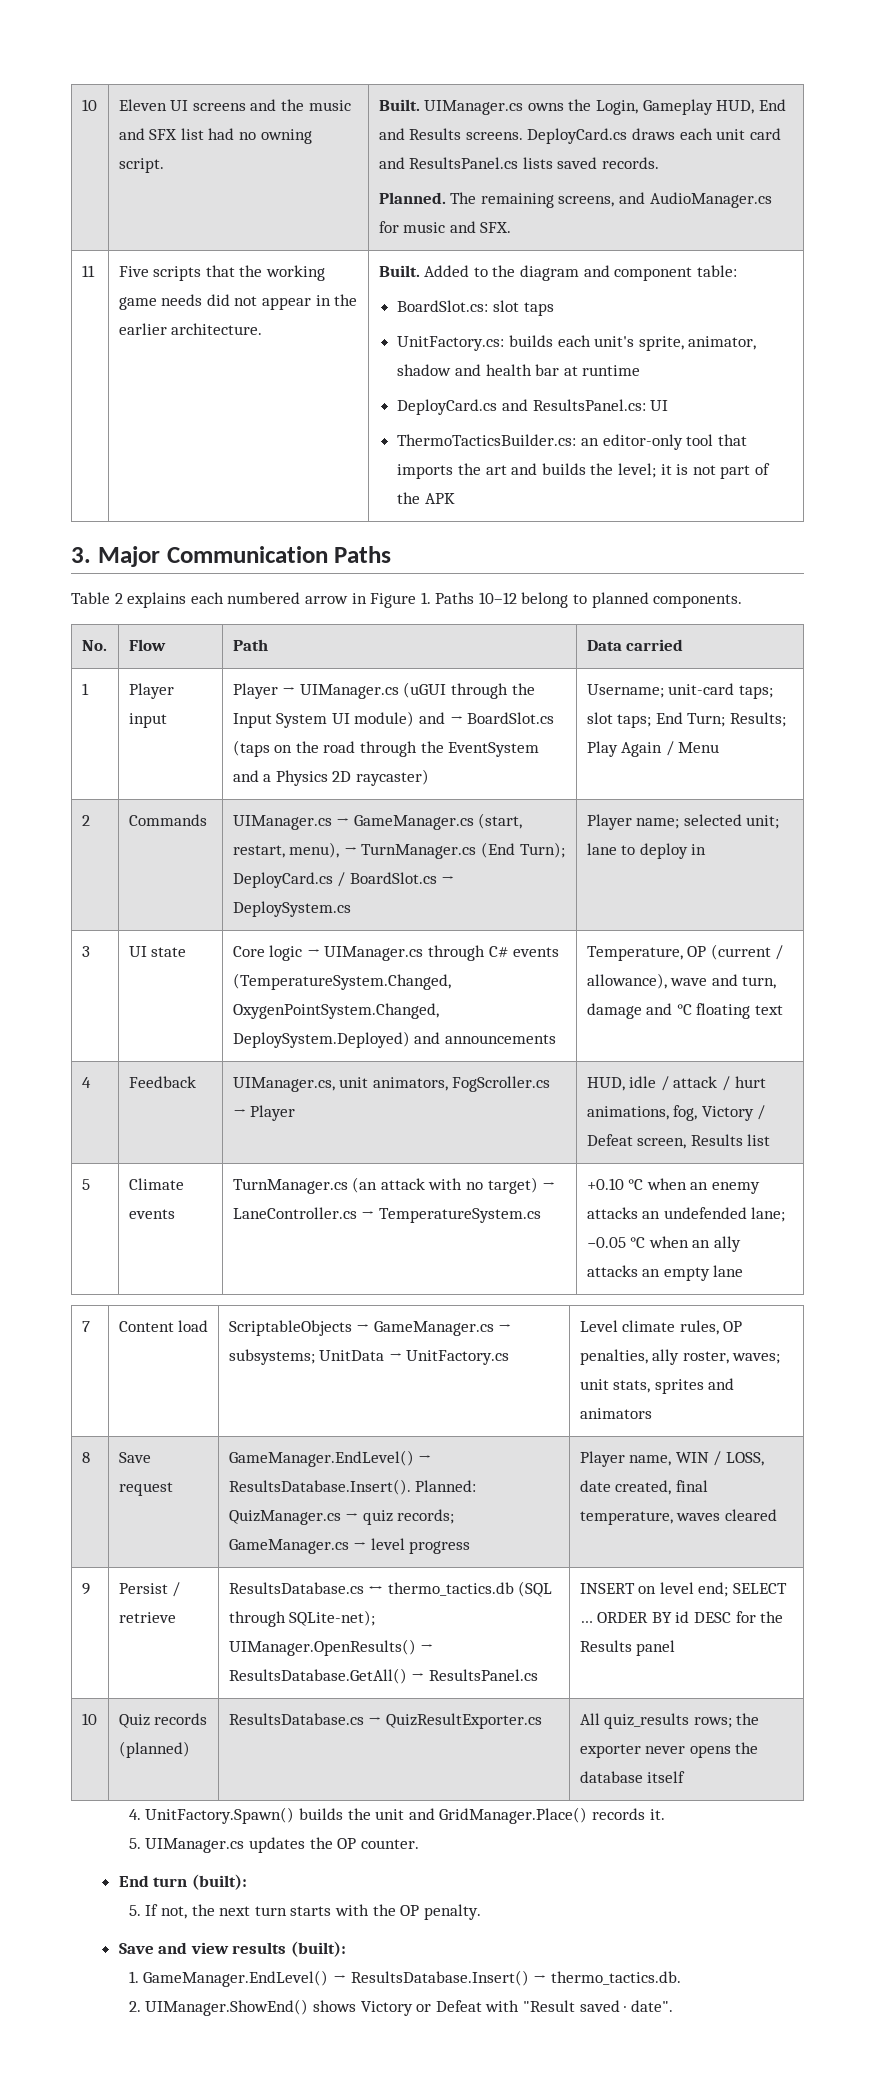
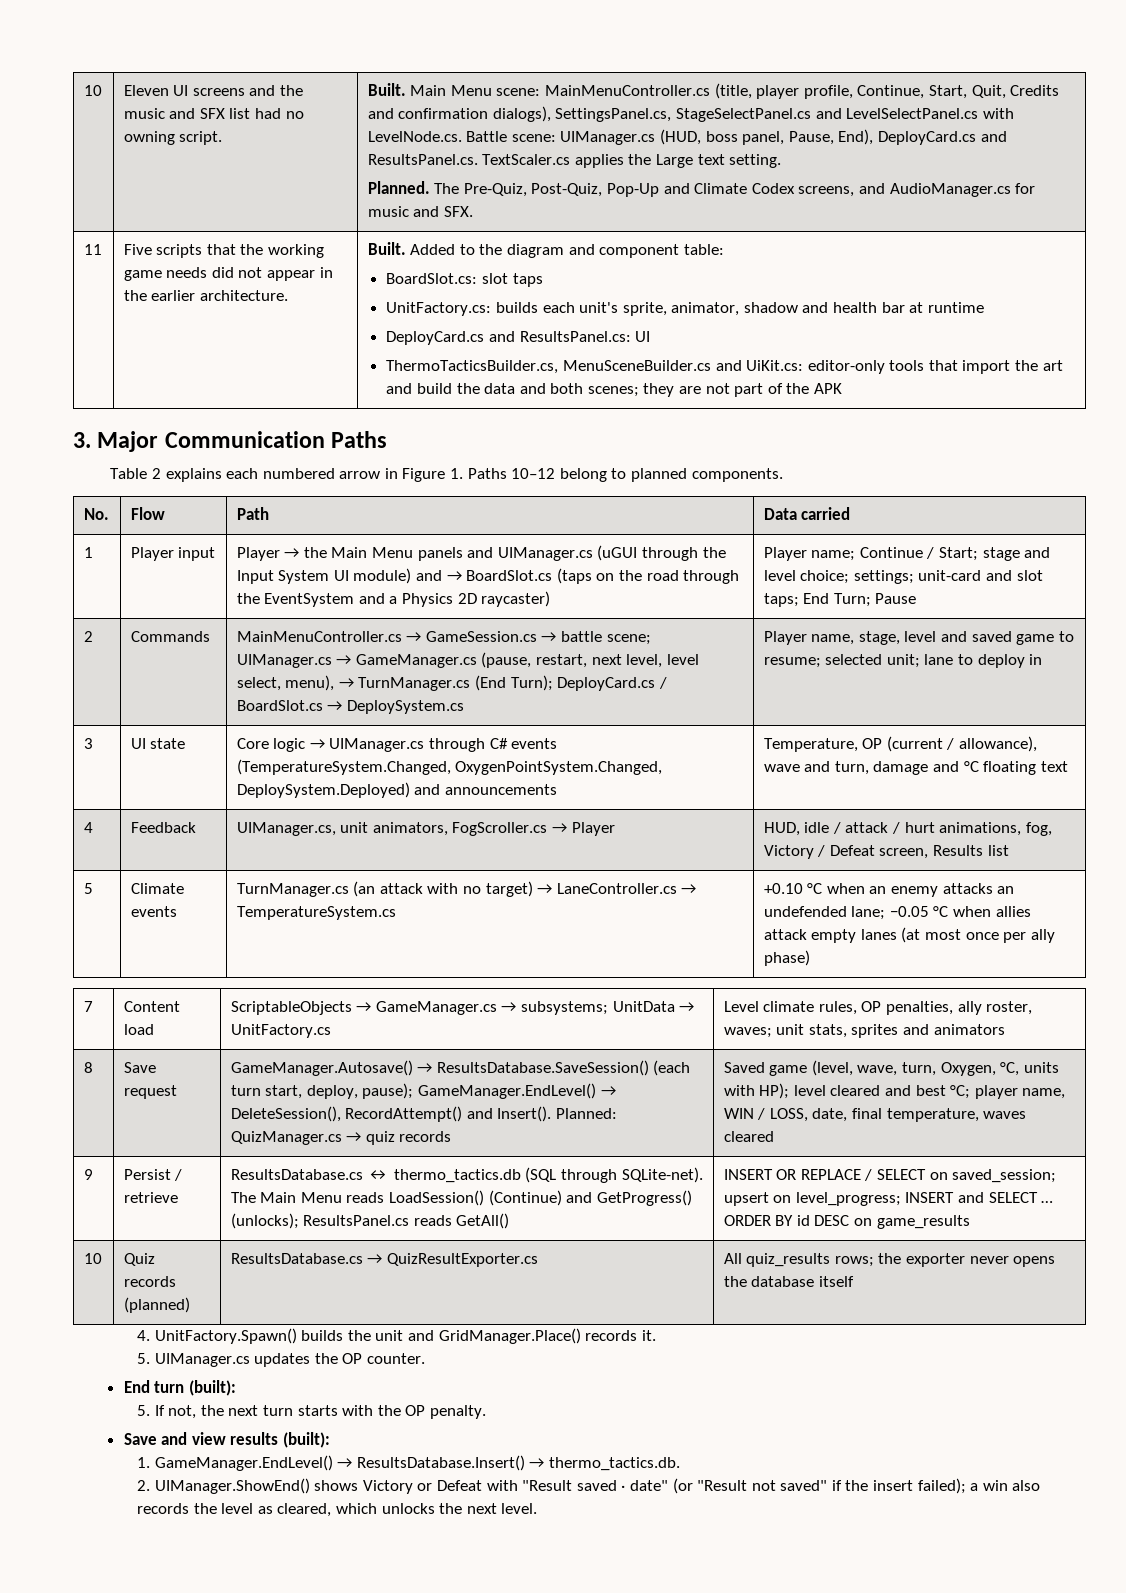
- UIManager.cs owns the Login, Gameplay HUD, End and Results screens. DeployCard.cs draws each unit card and ResultsPanel.cs lists saved records.
- Planned. The remaining screens, and AudioManager.cs for music and SFX.
+ Main Menu scene: MainMenuController.cs (title, player profile, Continue, Start, Quit, Credits and confirmation dialogs), SettingsPanel.cs, StageSelectPanel.cs and LevelSelectPanel.cs with LevelNode.cs. Battle scene: UIManager.cs (HUD, boss panel, Pause, End), DeployCard.cs and ResultsPanel.cs. TextScaler.cs applies the Large text setting.
+ Planned. The Pre-Quiz, Post-Quiz, Pop-Up and Climate Codex screens, and AudioManager.cs for music and SFX.
- ThermoTacticsBuilder.cs: an editor-only tool that imports the art and builds the level; it is not part of the APK
+ ThermoTacticsBuilder.cs, MenuSceneBuilder.cs and UiKit.cs: editor-only tools that import the art and build the data and both scenes; they are not part of the APK
- Player → UIManager.cs (uGUI through the Input System UI module) and → BoardSlot.cs (taps on the road through the EventSystem and a Physics 2D raycaster)
+ Player → the Main Menu panels and UIManager.cs (uGUI through the Input System UI module) and → BoardSlot.cs (taps on the road through the EventSystem and a Physics 2D raycaster)
- Username; unit-card taps; slot taps; End Turn; Results; Play Again / Menu
- 2 | Commands | UIManager.cs → GameManager.cs (start, restart, menu), → TurnManager.cs (End Turn); DeployCard.cs / BoardSlot.cs → DeploySystem.cs | Player name; selected unit; lane to deploy in
+ Player name; Continue / Start; stage and level choice; settings; unit-card and slot taps; End Turn; Pause
+ 2 | Commands | MainMenuController.cs → GameSession.cs → battle scene; UIManager.cs → GameManager.cs (pause, restart, next level, level select, menu), → TurnManager.cs (End Turn); DeployCard.cs / BoardSlot.cs → DeploySystem.cs | Player name, stage, level and saved game to resume; selected unit; lane to deploy in
- 5 | Climate events | TurnManager.cs (an attack with no target) → LaneController.cs → TemperatureSystem.cs | +0.10 °C when an enemy attacks an undefended lane; −0.05 °C when an ally attacks an empty lane
+ 5 | Climate events | TurnManager.cs (an attack with no target) → LaneController.cs → TemperatureSystem.cs | +0.10 °C when an enemy attacks an undefended lane; −0.05 °C when allies attack empty lanes (at most once per ally phase)
- GameManager.EndLevel() → ResultsDatabase.Insert(). Planned: QuizManager.cs → quiz records; GameManager.cs → level progress | Player name, WIN / LOSS, date created, final temperature, waves cleared
+ GameManager.Autosave() → ResultsDatabase.SaveSession() (each turn start, deploy, pause); GameManager.EndLevel() → DeleteSession(), RecordAttempt() and Insert(). Planned: QuizManager.cs → quiz records | Saved game (level, wave, turn, Oxygen, °C, units with HP); level cleared and best °C; player name, WIN / LOSS, date, final temperature, waves cleared
- ResultsDatabase.cs ↔ thermo_tactics.db (SQL through SQLite-net); UIManager.OpenResults() → ResultsDatabase.GetAll() → ResultsPanel.cs | INSERT on level end; SELECT …
+ ResultsDatabase.cs ↔ thermo_tactics.db (SQL through SQLite-net). The Main Menu reads LoadSession() (Continue) and GetProgress() (unlocks); ResultsPanel.cs reads GetAll() | INSERT OR REPLACE / SELECT on saved_session; upsert on level_progress; INSERT and SELECT …
- ORDER BY id DESC for the Results panel
+ ORDER BY id DESC on game_results
- 2. UIManager.ShowEnd() shows Victory or Defeat with "Result saved · date".
+ 2. UIManager.ShowEnd() shows Victory or Defeat with "Result saved · date" (or "Result not saved" if the insert failed); a win also records the level as cleared, which unlocks the next level.

